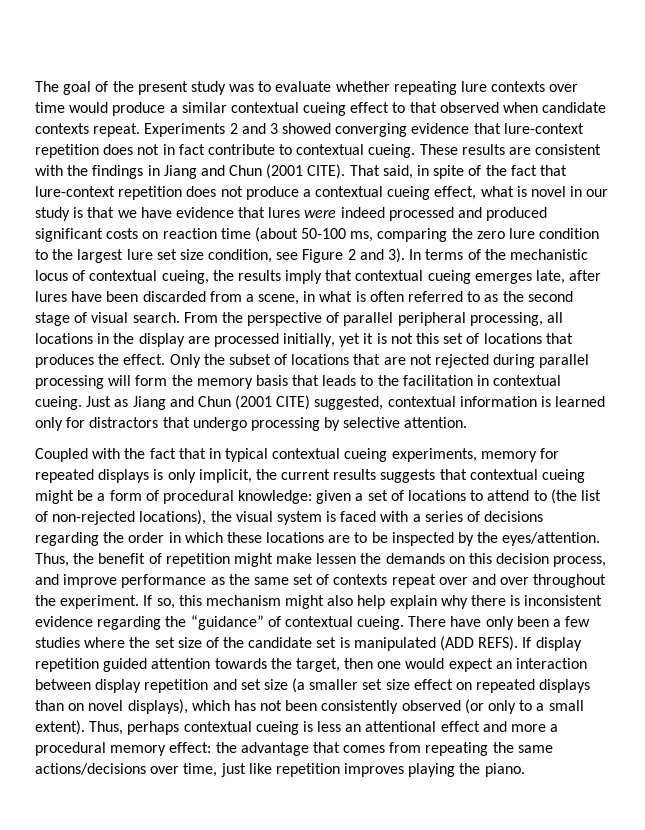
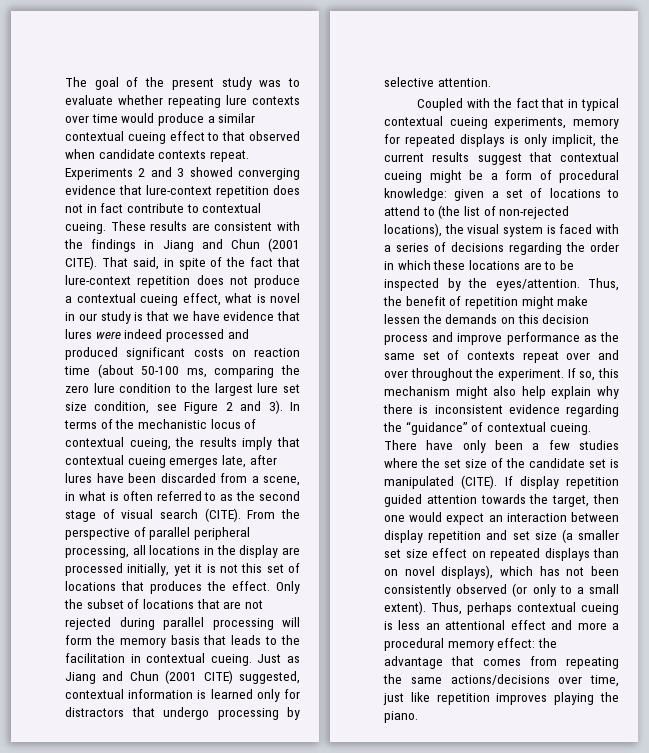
- In terms of the mechanistic locus of contextual cueing, the results imply that contextual cueing emerges late, after lures have been discarded from a scene, in what is often referred to as the second stage of visual search.
+ In terms of the mechanistic locus of contextual cueing, the results imply that contextual cueing emerges late, after lures have been discarded from a scene, in what is often referred to as the second stage of visual search (CITE).
- Coupled with the fact that in typical contextual cueing experiments, memory for repeated displays is only implicit, the current results suggests that contextual cueing might be a form of procedural knowledge:
+ Coupled with the fact that in typical contextual cueing experiments, memory for repeated displays is only implicit, the current results suggest that contextual cueing might be a form of procedural knowledge:
- Thus, the benefit of repetition might make lessen the demands on this decision process, and improve performance as the same set of contexts repeat over and over throughout the experiment.
+ Thus, the benefit of repetition might make lessen the demands on this decision process and improve performance as the same set of contexts repeat over and over throughout the experiment.
- There have only been a few studies where the set size of the candidate set is manipulated (ADD REFS).
+ There have only been a few studies where the set size of the candidate set is manipulated (CITE).

